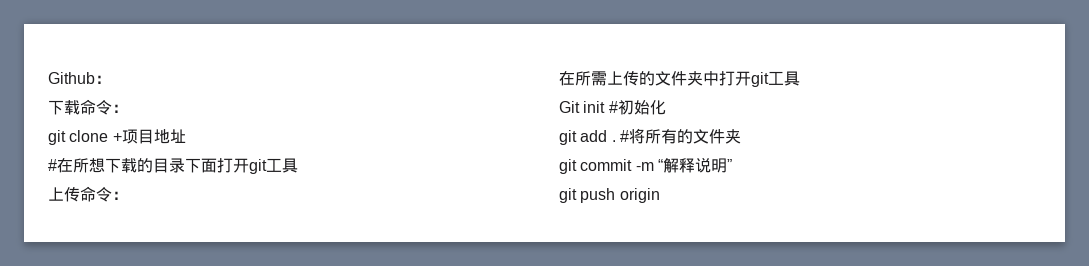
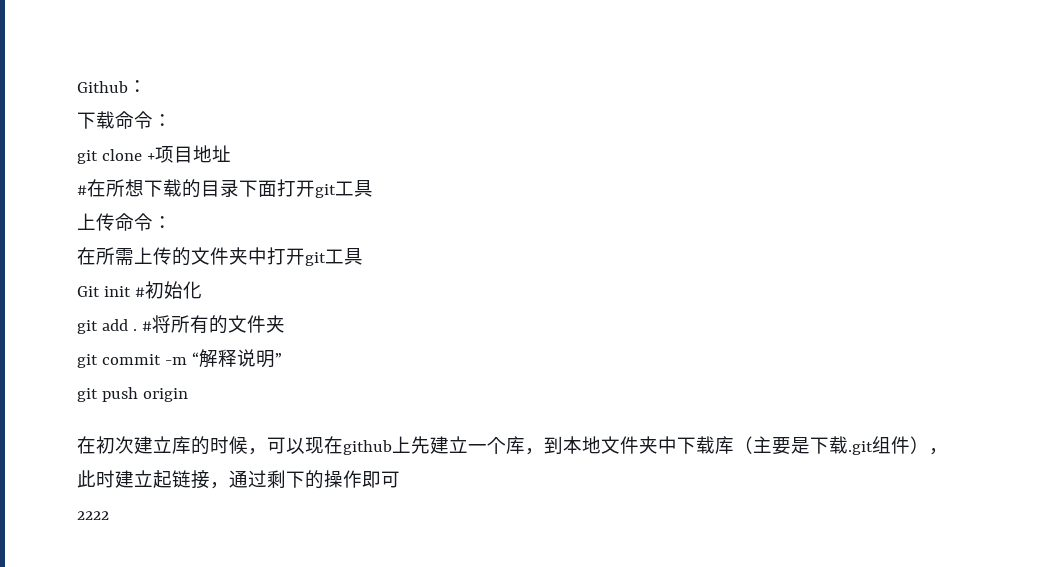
+ 在初次建立库的时候，可以现在github上先建立一个库，到本地文件夹中下载库（主要是下载.git组件），此时建立起链接，通过剩下的操作即可
+ 2222

